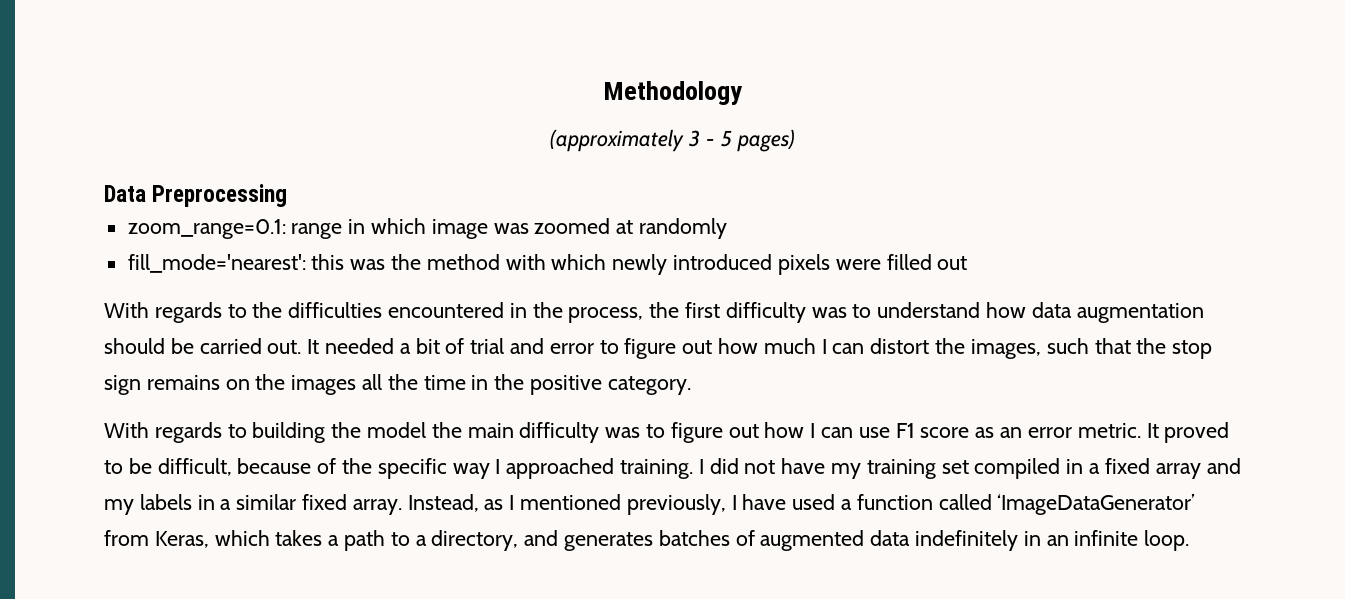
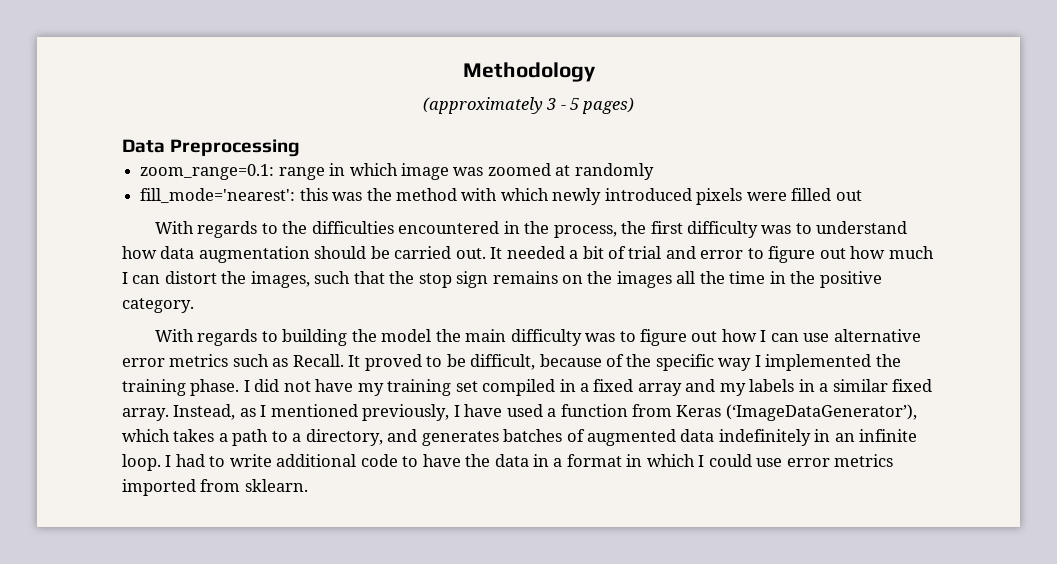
- With regards to building the model the main difficulty was to figure out how I can use F1 score as an error metric.
+ With regards to building the model the main difficulty was to figure out how I can use alternative error metrics such as Recall.
- It proved to be difficult, because of the specific way I approached training.
+ It proved to be difficult, because of the specific way I implemented the training phase.
- Instead, as I mentioned previously, I have used a function called ‘ImageDataGenerator’ from Keras, which takes a path to a directory, and generates batches of augmented data indefinitely in an infinite loop.
+ Instead, as I mentioned previously, I have used a function from Keras (‘ImageDataGenerator’), which takes a path to a directory, and generates batches of augmented data indefinitely in an infinite loop.
+ I had to write additional code to have the data in a format in which I could use error metrics imported from sklearn.

